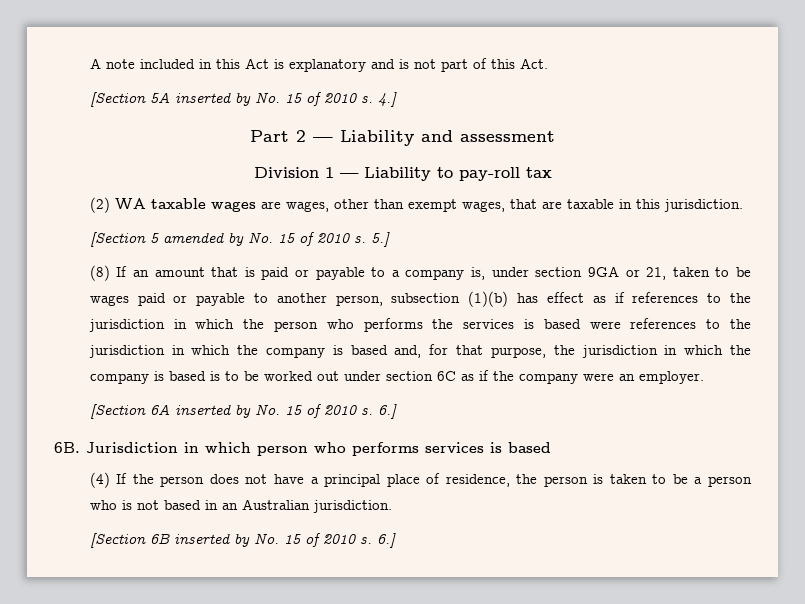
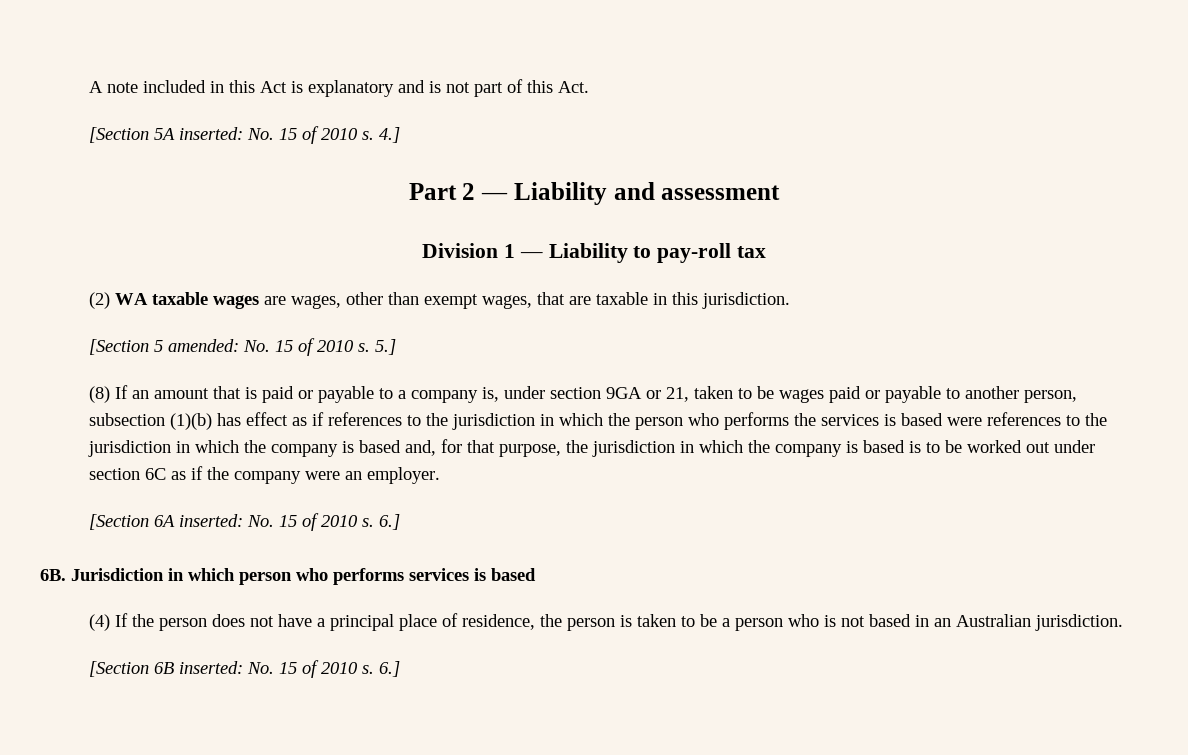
- [Section 5A inserted by No. 15 of 2010 s.
+ [Section 5A inserted: No. 15 of 2010 s.
- [Section 5 amended by No. 15 of 2010 s.
+ [Section 5 amended: No. 15 of 2010 s.
- [Section 6A inserted by No. 15 of 2010 s.
+ [Section 6A inserted: No. 15 of 2010 s.
- [Section 6B inserted by No. 15 of 2010 s.
+ [Section 6B inserted: No. 15 of 2010 s.

